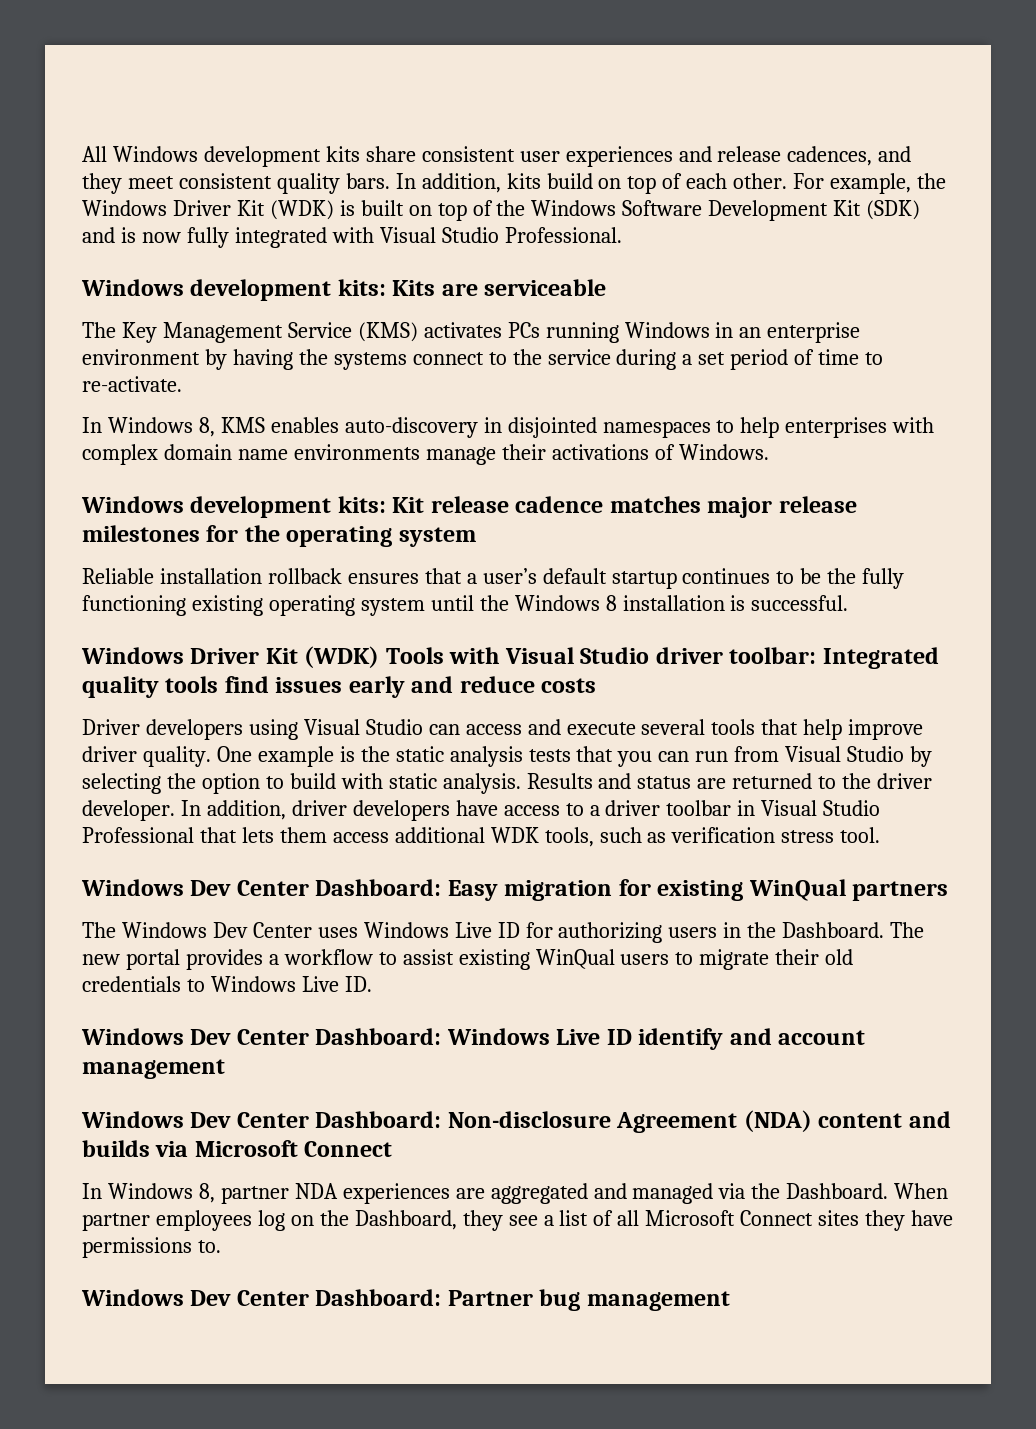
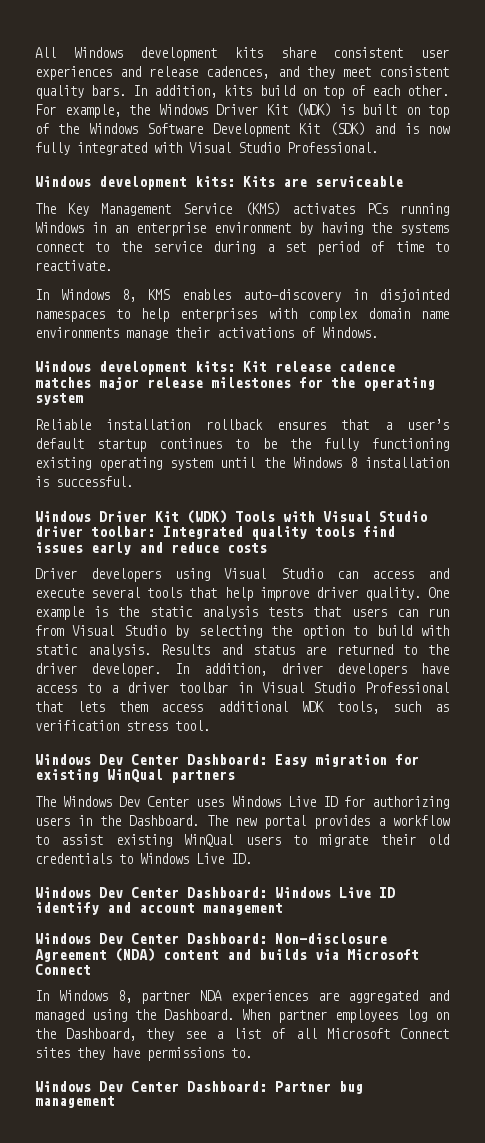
- The Key Management Service (KMS) activates PCs running Windows in an enterprise environment by having the systems connect to the service during a set period of time to re-activate.
+ The Key Management Service (KMS) activates PCs running Windows in an enterprise environment by having the systems connect to the service during a set period of time to reactivate.
- One example is the static analysis tests that you can run from Visual Studio by selecting the option to build with static analysis.
+ One example is the static analysis tests that users can run from Visual Studio by selecting the option to build with static analysis.
- In Windows 8, partner NDA experiences are aggregated and managed via the Dashboard.
+ In Windows 8, partner NDA experiences are aggregated and managed using the Dashboard.

